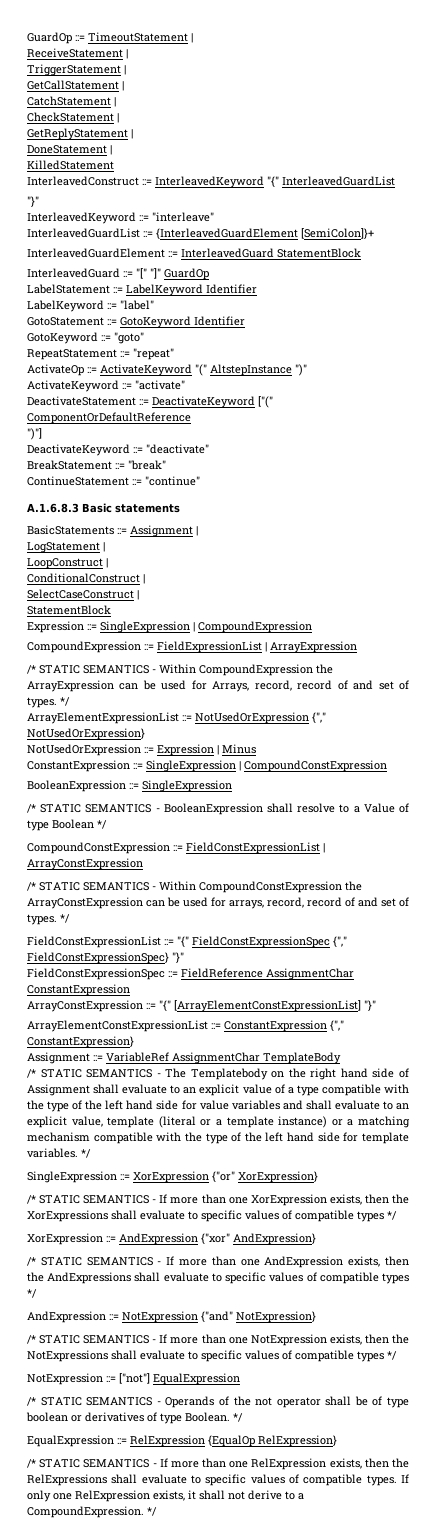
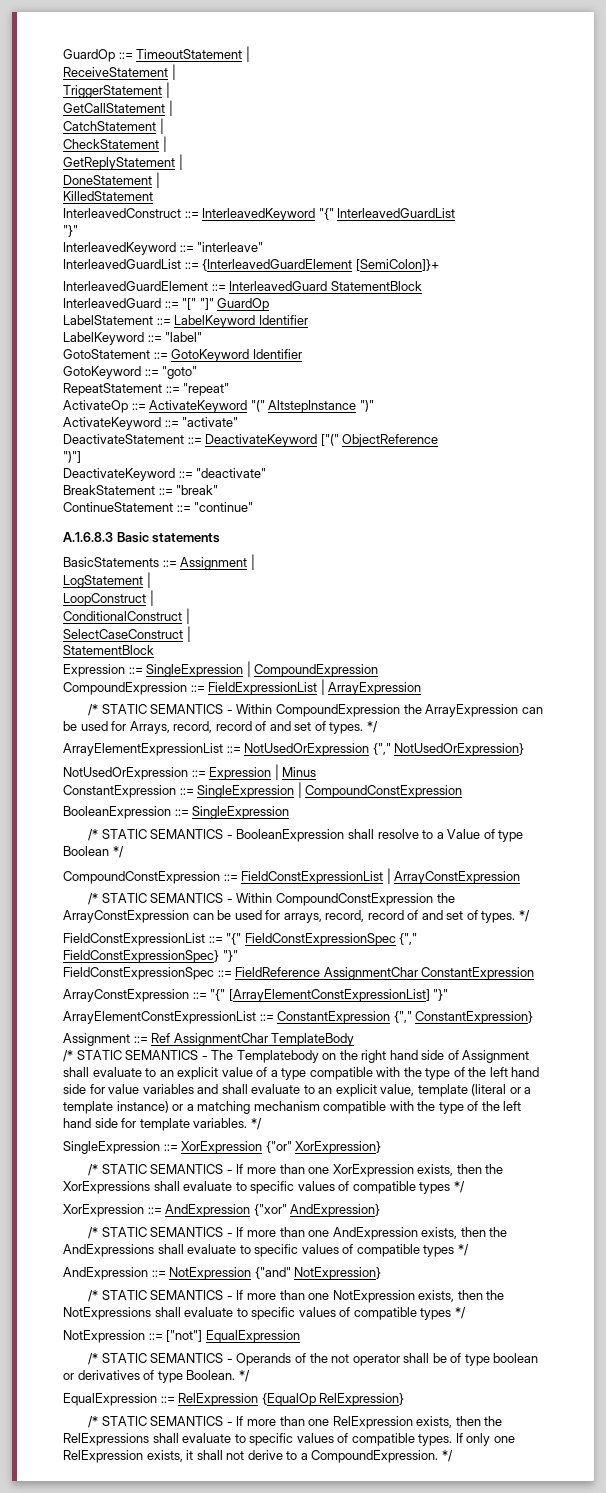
- DeactivateStatement ::= DeactivateKeyword ["(" ComponentOrDefaultReference
+ DeactivateStatement ::= DeactivateKeyword ["(" ObjectReference
- Assignment ::= VariableRef AssignmentChar TemplateBody
+ Assignment ::= Ref AssignmentChar TemplateBody

